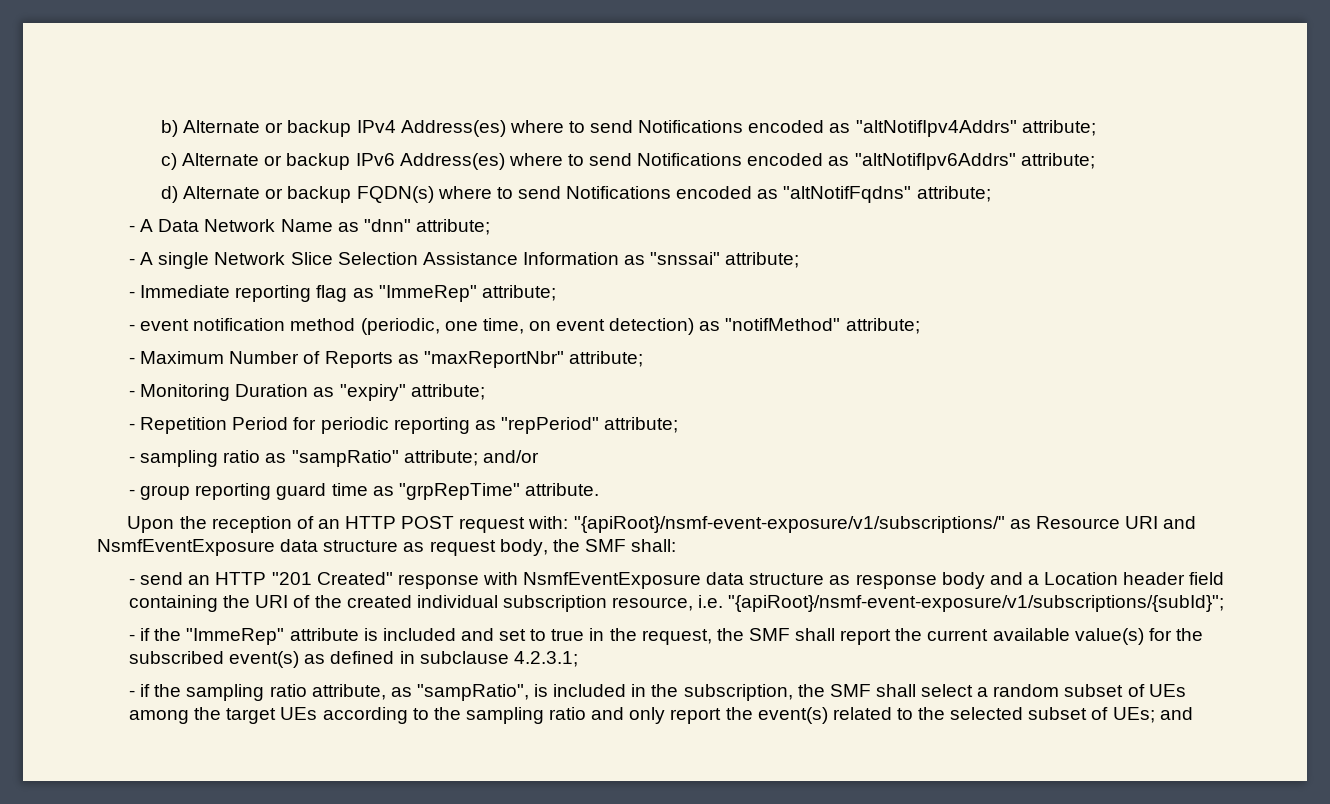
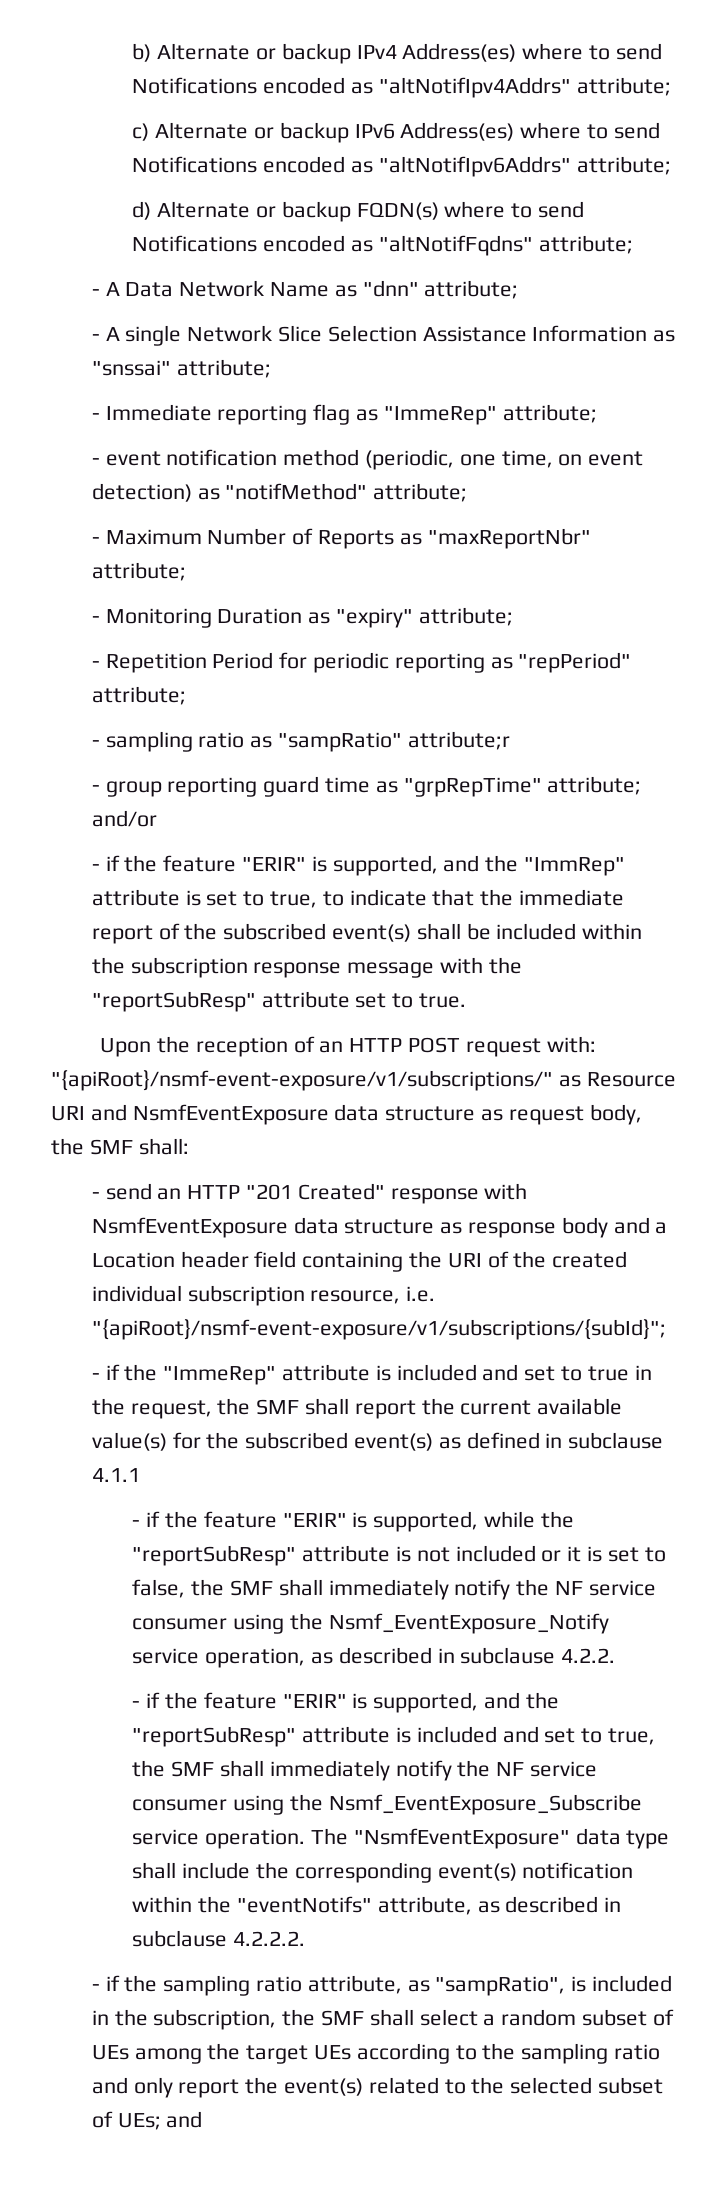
- - sampling ratio as "sampRatio" attribute; and/or
+ - sampling ratio as "sampRatio" attribute;r
- - group reporting guard time as "grpRepTime" attribute.
+ - group reporting guard time as "grpRepTime" attribute; and/or
+ - if the feature "ERIR" is supported, and the "ImmRep" attribute is set to true, to indicate that the immediate report of the subscribed event(s) shall be included within the subscription response message with the "reportSubResp" attribute set to true.
- - if the "ImmeRep" attribute is included and set to true in the request, the SMF shall report the current available value(s) for the subscribed event(s) as defined in subclause 4.2.3.1;
+ - if the "ImmeRep" attribute is included and set to true in the request, the SMF shall report the current available value(s) for the subscribed event(s) as defined in subclause 4.1.1
+ - if the feature "ERIR" is supported, while the "reportSubResp" attribute is not included or it is set to false, the SMF shall immediately notify the NF service consumer using the Nsmf_EventExposure_Notify service operation, as described in subclause 4.2.2.
+ - if the feature "ERIR" is supported, and the "reportSubResp" attribute is included and set to true, the SMF shall immediately notify the NF service consumer using the Nsmf_EventExposure_Subscribe service operation. The "NsmfEventExposure" data type shall include the corresponding event(s) notification within the "eventNotifs" attribute, as described in subclause 4.2.2.2.

